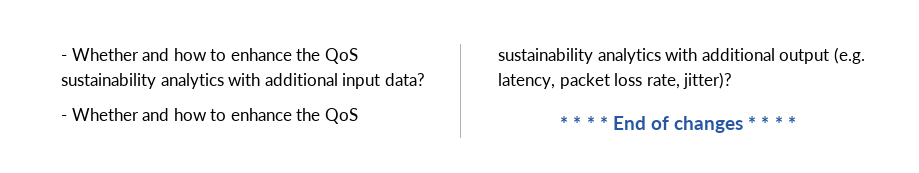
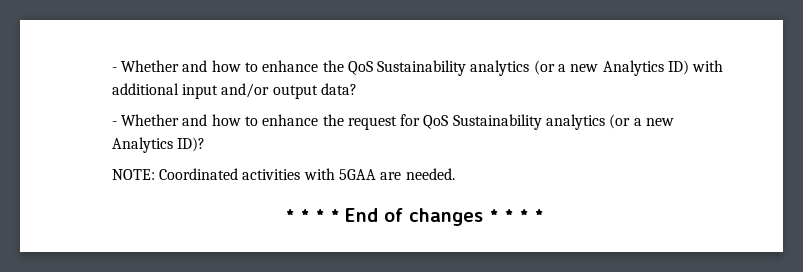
- - Whether and how to enhance the QoS sustainability analytics with additional input data?
+ - Whether and how to enhance the QoS Sustainability analytics (or a new Analytics ID) with additional input and/or output data?
- - Whether and how to enhance the QoS sustainability analytics with additional output (e.g. latency, packet loss rate, jitter)?
+ - Whether and how to enhance the request for QoS Sustainability analytics (or a new Analytics ID)?
+ NOTE: Coordinated activities with 5GAA are needed.

